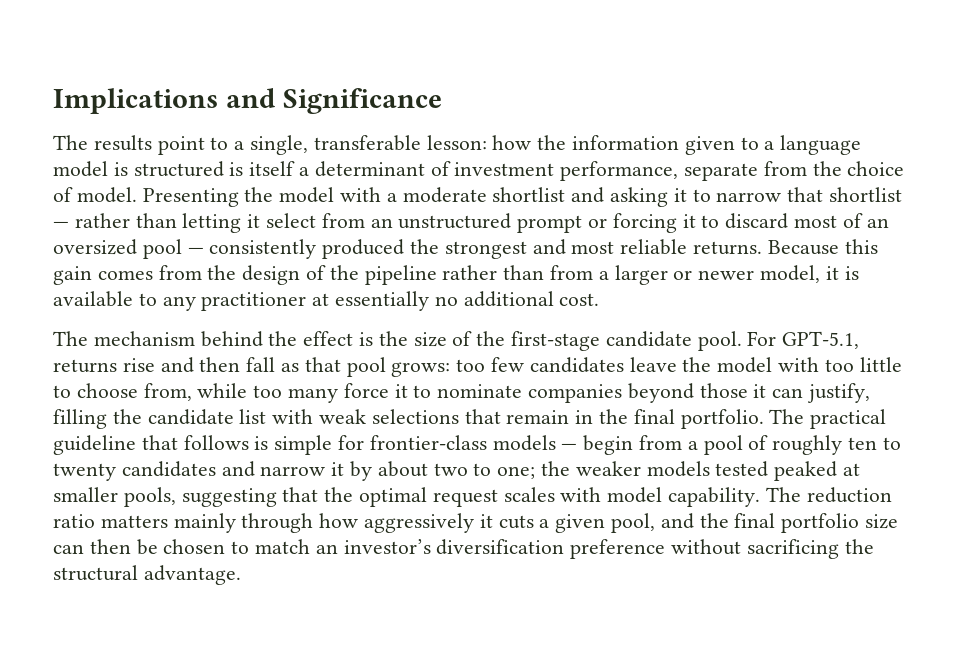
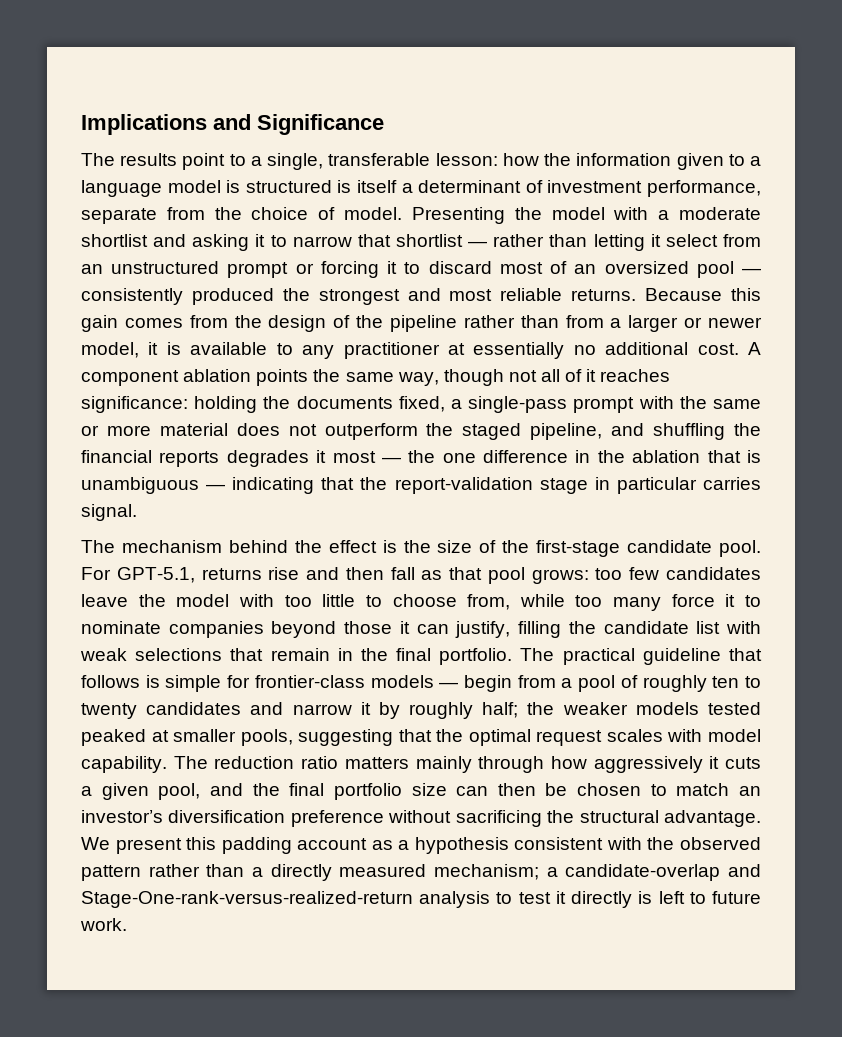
+ A component ablation points the same way, though not all of it reaches significance: holding the documents fixed, a single-pass prompt with the same or more material does not outperform the staged pipeline, and shuffling the financial reports degrades it most — the one difference in the ablation that is unambiguous — indicating that the report-validation stage in particular carries signal.
- The practical guideline that follows is simple for frontier-class models — begin from a pool of roughly ten to twenty candidates and narrow it by about two to one; the weaker models tested peaked at smaller pools, suggesting that the optimal request scales with model capability.
+ The practical guideline that follows is simple for frontier-class models — begin from a pool of roughly ten to twenty candidates and narrow it by roughly half; the weaker models tested peaked at smaller pools, suggesting that the optimal request scales with model capability.
+ We present this padding account as a hypothesis consistent with the observed pattern rather than a directly measured mechanism; a candidate-overlap and Stage-One-rank-versus-realized-return analysis to test it directly is left to future work.

